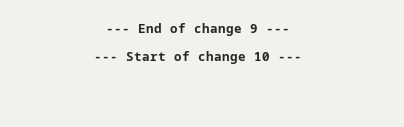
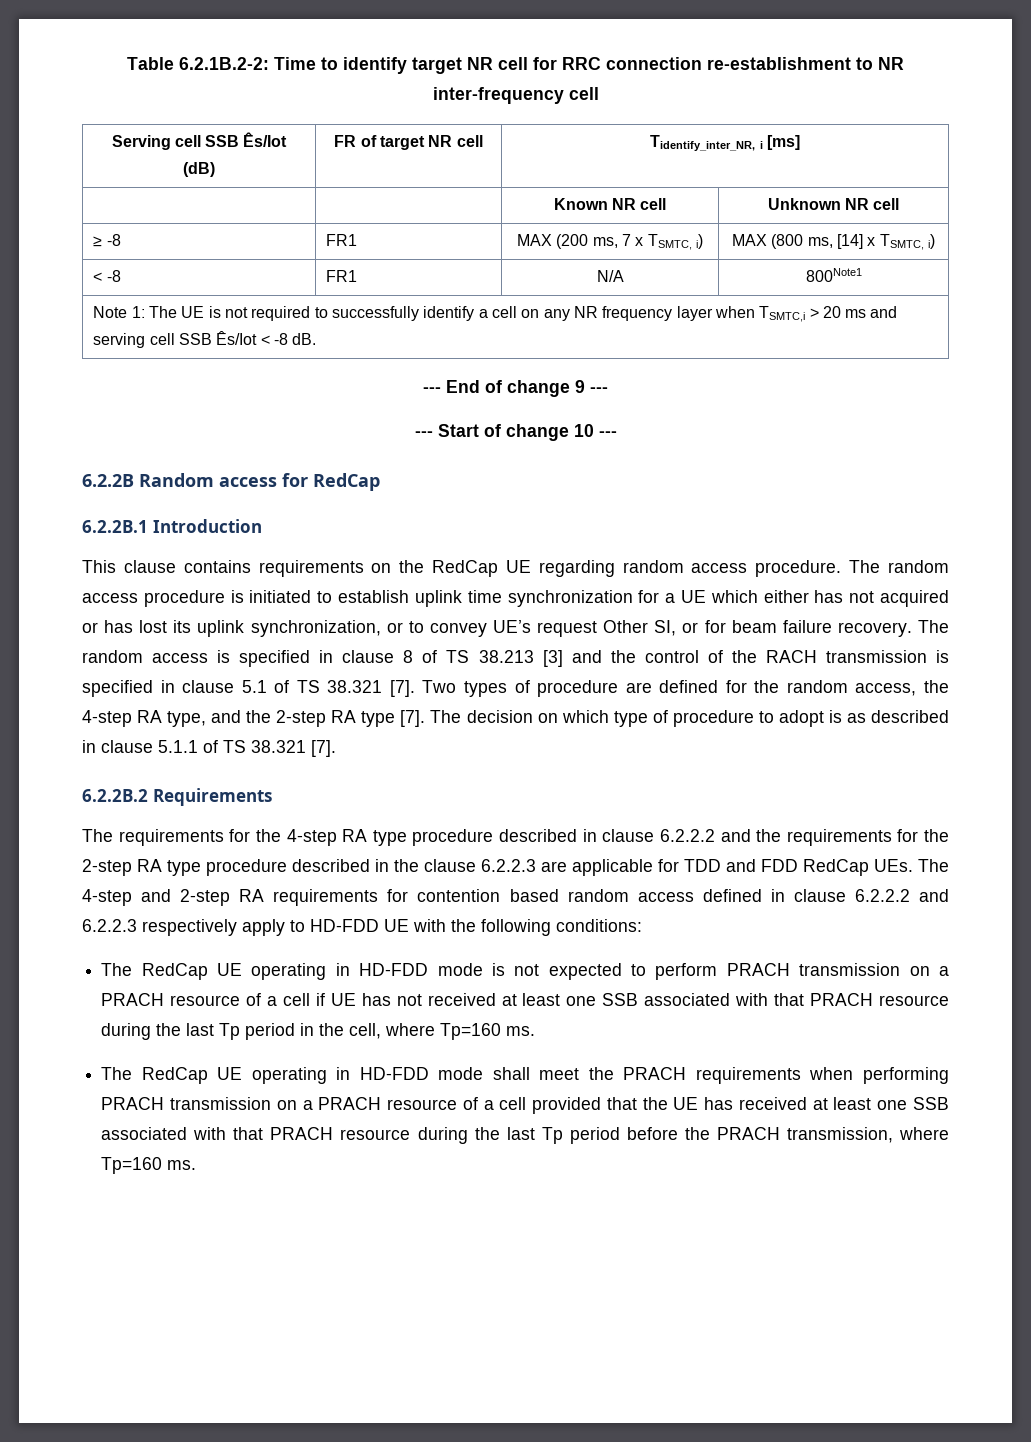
+ Table 6.2.1B.2-2: Time to identify target NR cell for RRC connection re-establishment to NR inter-frequency cell
+ Serving cell SSB Ês/Iot (dB) | FR of target NR cell | Tidentify_inter_NR, i [ms]
+ | | Known NR cell | Unknown NR cell
+ ≥ -8 | FR1 | MAX (200 ms, 7 x TSMTC, i) | MAX (800 ms, [14] x TSMTC, i)
+ < -8 | FR1 | N/A | 800Note1
+ Note 1: The UE is not required to successfully identify a cell on any NR frequency layer when TSMTC,i > 20 ms and serving cell SSB Ês/Iot < -8 dB.
+ 6.2.2B Random access for RedCap
+ 6.2.2B.1 Introduction
+ This clause contains requirements on the RedCap UE regarding random access procedure. The random access procedure is initiated to establish uplink time synchronization for a UE which either has not acquired or has lost its uplink synchronization, or to convey UE’s request Other SI, or for beam failure recovery. The random access is specified in clause 8 of TS 38.213 [3] and the control of the RACH transmission is specified in clause 5.1 of TS 38.321 [7]. Two types of procedure are defined for the random access, the 4-step RA type, and the 2-step RA type [7]. The decision on which type of procedure to adopt is as described in clause 5.1.1 of TS 38.321 [7].
+ 6.2.2B.2 Requirements
+ The requirements for the 4-step RA type procedure described in clause 6.2.2.2 and the requirements for the 2-step RA type procedure described in the clause 6.2.2.3 are applicable for TDD and FDD RedCap UEs. The 4-step and 2-step RA requirements for contention based random access defined in clause 6.2.2.2 and 6.2.2.3 respectively apply to HD-FDD UE with the following conditions:
+ The RedCap UE operating in HD-FDD mode is not expected to perform PRACH transmission on a PRACH resource of a cell if UE has not received at least one SSB associated with that PRACH resource during the last Tp period in the cell, where Tp=160 ms.
+ The RedCap UE operating in HD-FDD mode shall meet the PRACH requirements when performing PRACH transmission on a PRACH resource of a cell provided that the UE has received at least one SSB associated with that PRACH resource during the last Tp period before the PRACH transmission, where Tp=160 ms.

